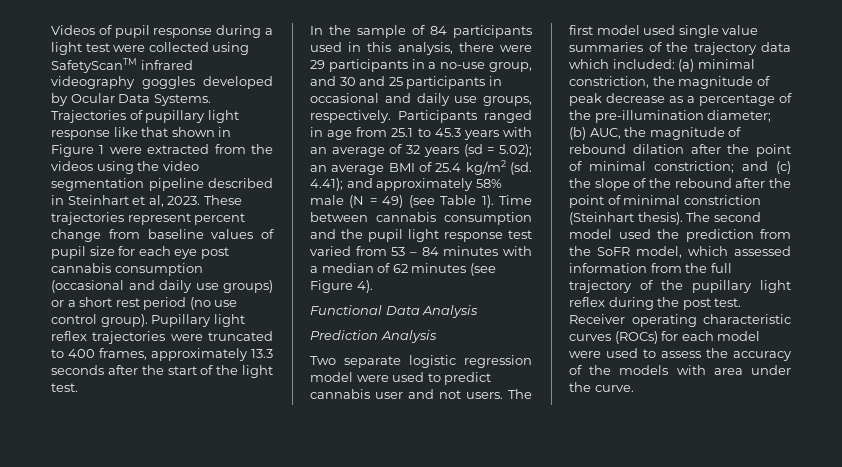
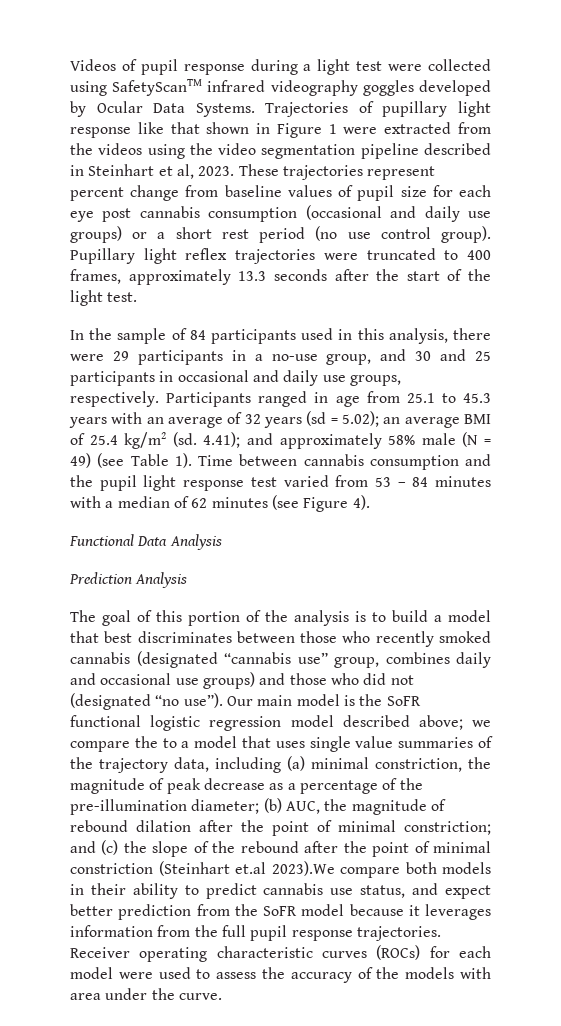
- Two separate logistic regression model were used to predict cannabis user and not users. The first model used single value summaries of the trajectory data which included: (a) minimal constriction, the magnitude of peak decrease as a percentage of the pre-illumination diameter; (b) AUC, the magnitude of rebound dilation after the point of minimal constriction; and (c) the slope of the rebound after the point of minimal constriction (Steinhart thesis). The second model used the prediction from the SoFR model, which assessed information from the full trajectory of the pupillary light reflex during the post test.
+ The goal of this portion of the analysis is to build a model that best discriminates between those who recently smoked cannabis (designated “cannabis use” group, combines daily and occasional use groups) and those who did not (designated “no use”). Our main model is the SoFR functional logistic regression model described above; we compare the to a model that uses single value summaries of the trajectory data, including (a) minimal constriction, the magnitude of peak decrease as a percentage of the pre-illumination diameter; (b) AUC, the magnitude of rebound dilation after the point of minimal constriction; and (c) the slope of the rebound after the point of minimal constriction (Steinhart et.al 2023).We compare both models in their ability to predict cannabis use status, and expect better prediction from the SoFR model because it leverages information from the full pupil response trajectories.

